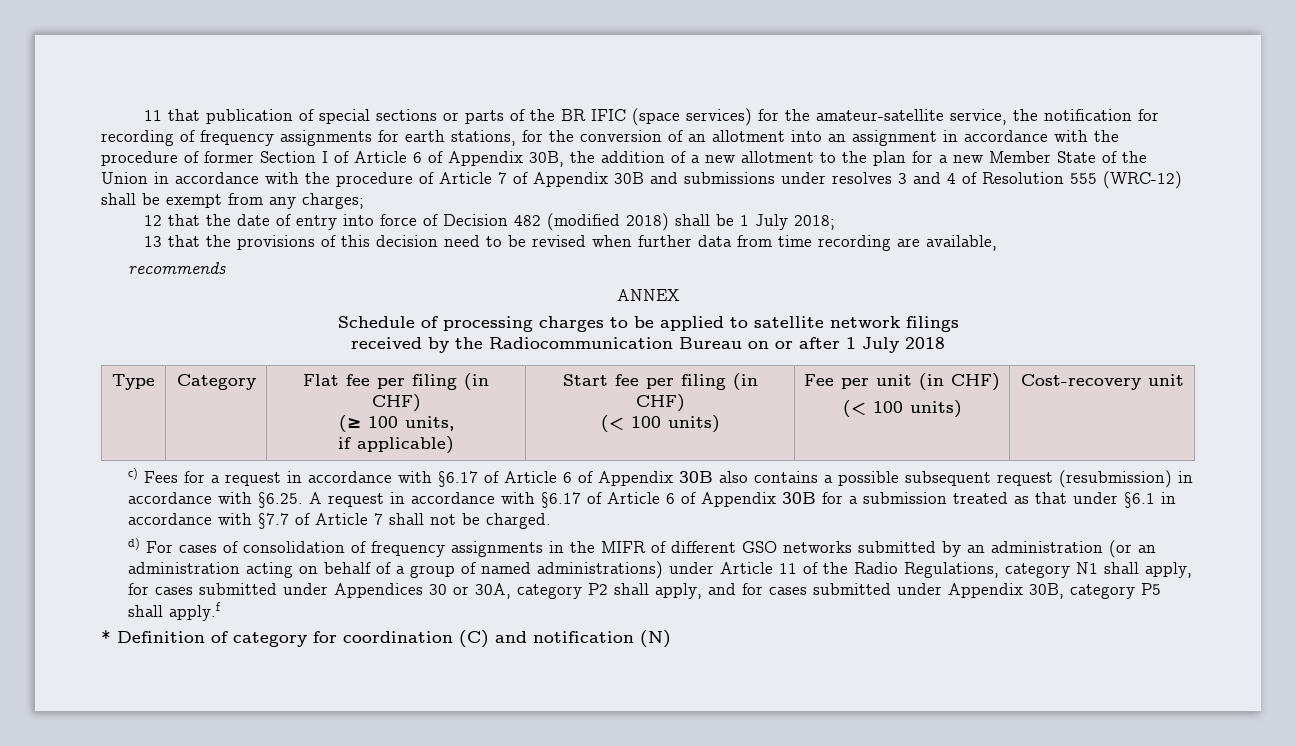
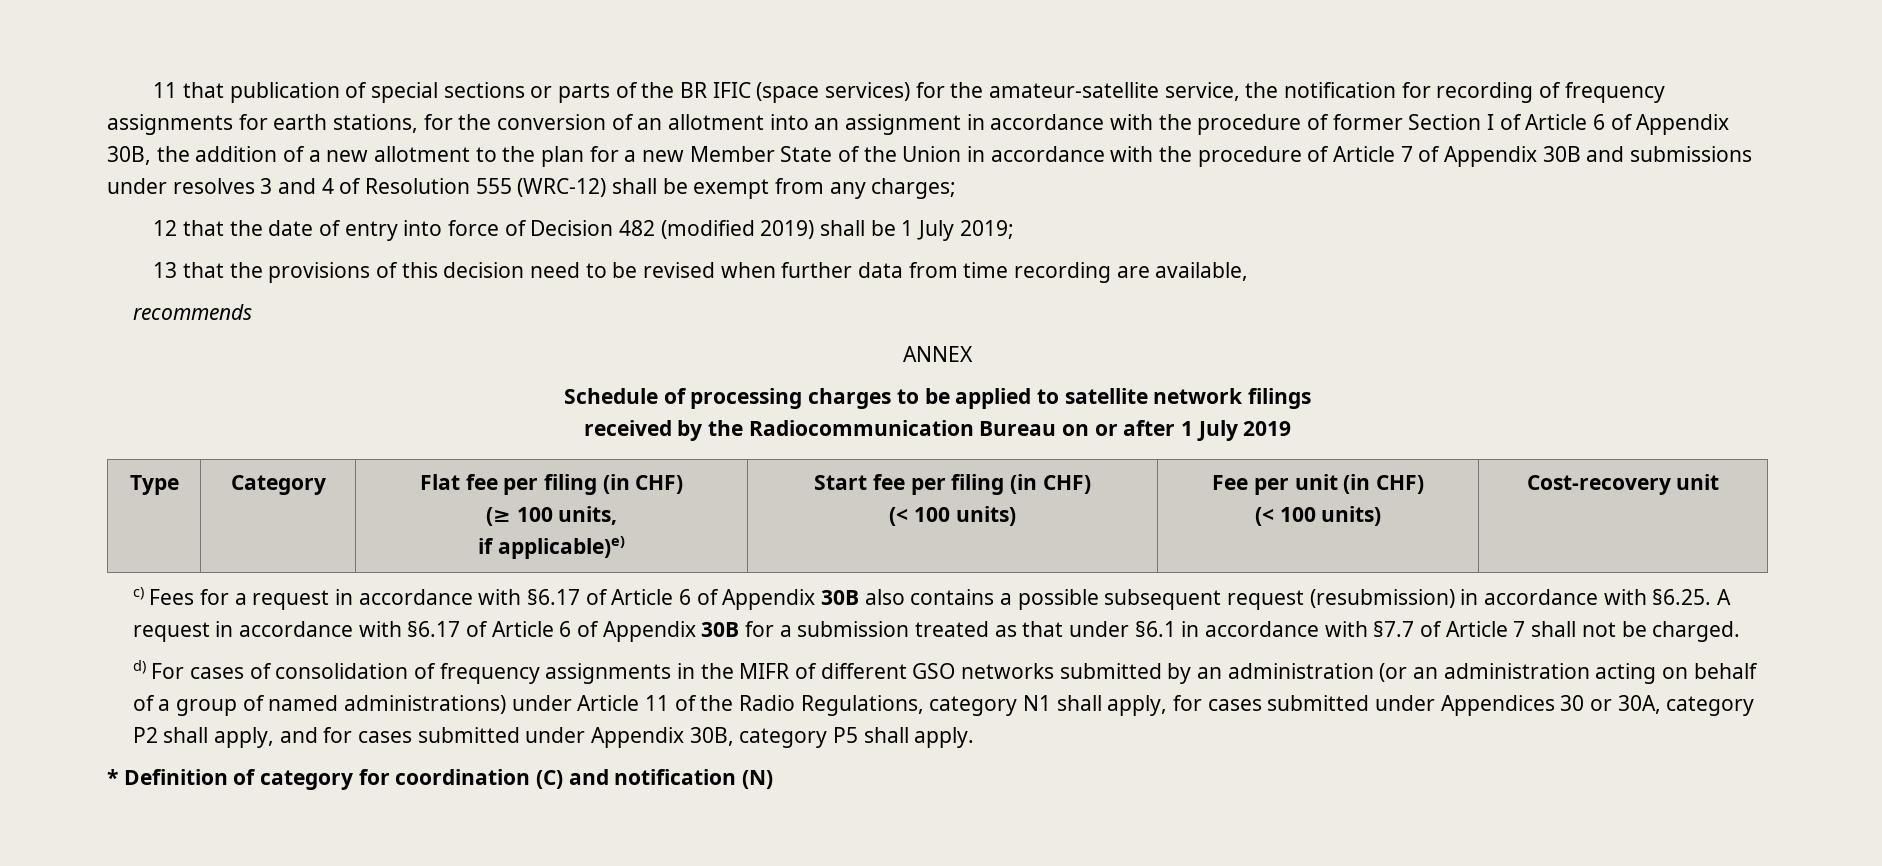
- 12 that the date of entry into force of Decision 482 (modified 2018) shall be 1 July 2018;
+ 12 that the date of entry into force of Decision 482 (modified 2019) shall be 1 July 2019;
- received by the Radiocommunication Bureau on or after 1 July 2018
+ received by the Radiocommunication Bureau on or after 1 July 2019
  Type | Category | Flat fee per filing (in CHF)
  (≥ 100 units,
- if applicable) | Start fee per filing (in CHF)
+ if applicable)e) | Start fee per filing (in CHF)
- d) For cases of consolidation of frequency assignments in the MIFR of different GSO networks submitted by an administration (or an administration acting on behalf of a group of named administrations) under Article 11 of the Radio Regulations, category N1 shall apply, for cases submitted under Appendices 30 or 30A, category P2 shall apply, and for cases submitted under Appendix 30B, category P5 shall apply.f
+ d) For cases of consolidation of frequency assignments in the MIFR of different GSO networks submitted by an administration (or an administration acting on behalf of a group of named administrations) under Article 11 of the Radio Regulations, category N1 shall apply, for cases submitted under Appendices 30 or 30A, category P2 shall apply, and for cases submitted under Appendix 30B, category P5 shall apply.

